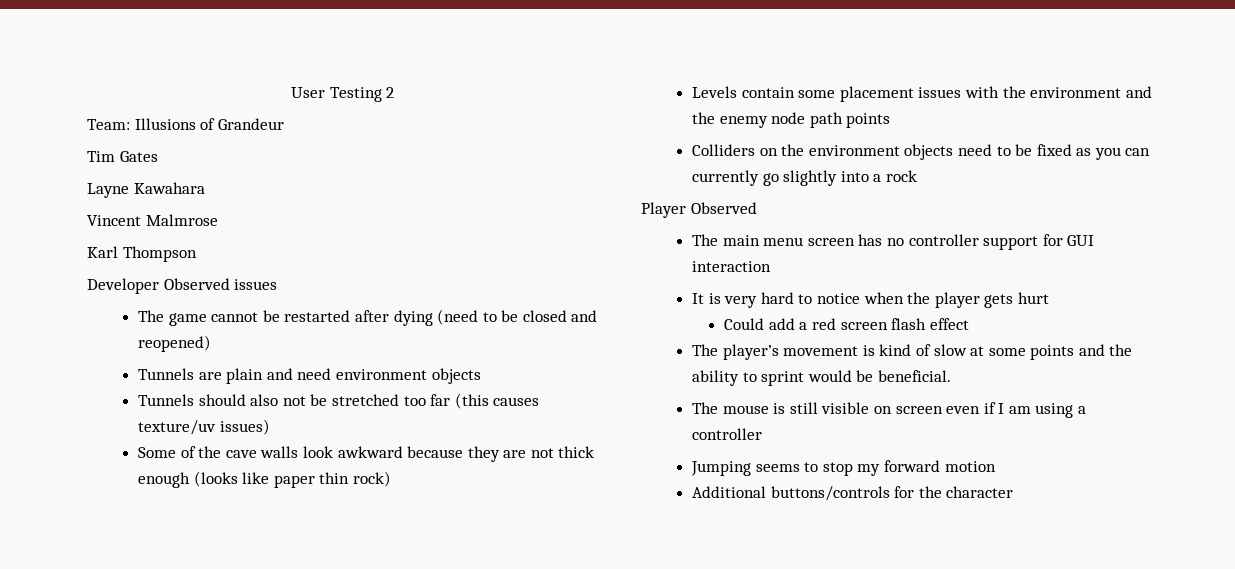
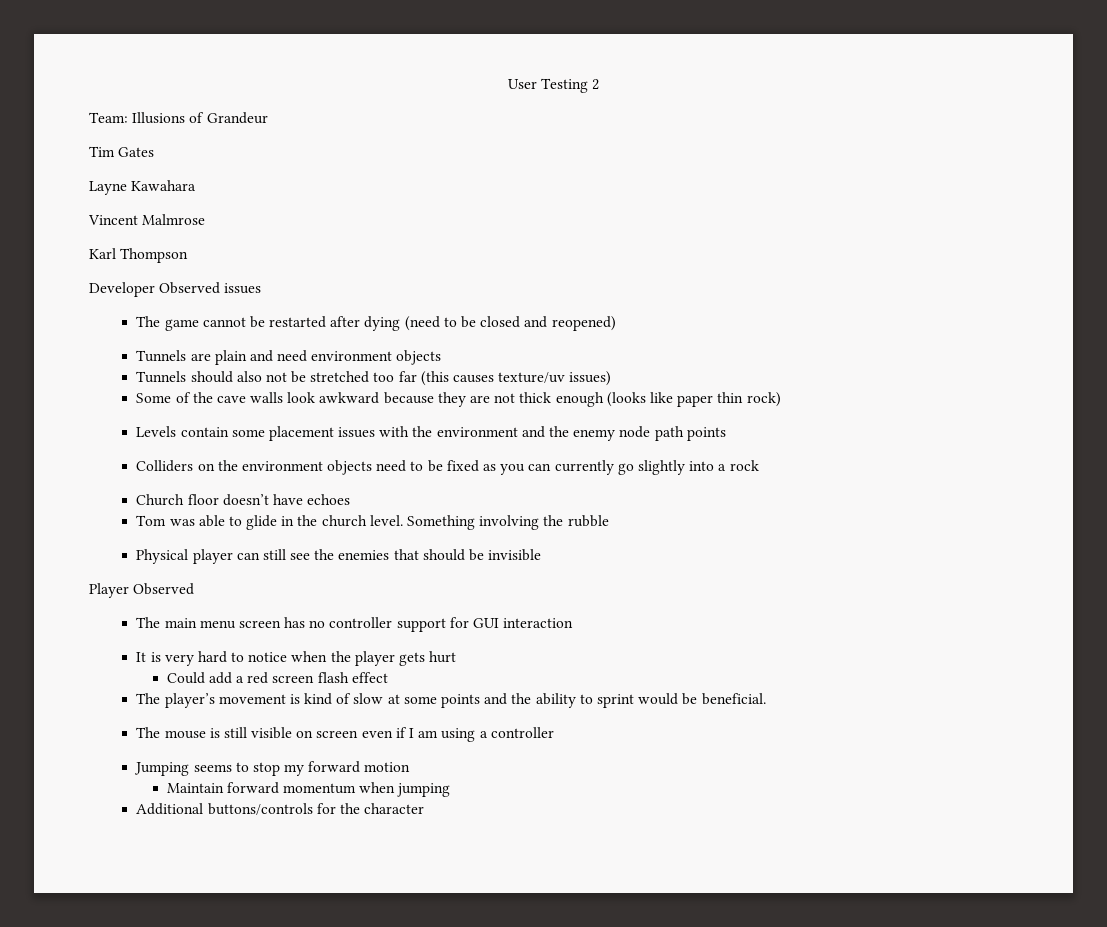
+ Church floor doesn’t have echoes
+ Tom was able to glide in the church level. Something involving the rubble
+ Physical player can still see the enemies that should be invisible
+ Maintain forward momentum when jumping

